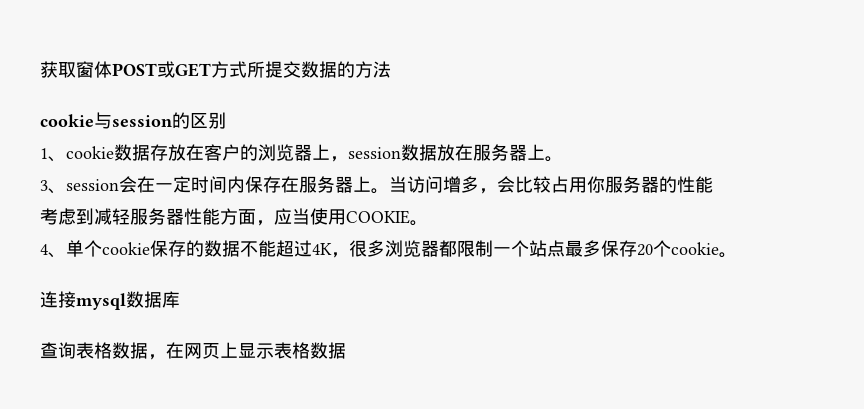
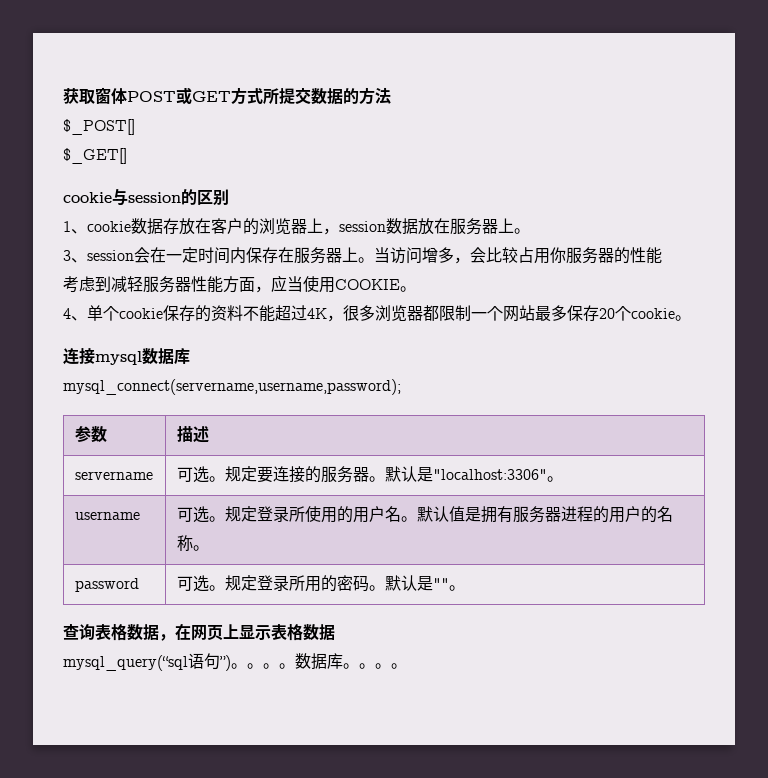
+ $_POST[]
+ $_GET[]
- 4、单个cookie保存的数据不能超过4K，很多浏览器都限制一个站点最多保存20个cookie。
+ 4、单个cookie保存的资料不能超过4K，很多浏览器都限制一个网站最多保存20个cookie。
+ mysql_connect(servername,username,password);
+ 参数 | 描述
+ servername | 可选。规定要连接的服务器。默认是"localhost:3306"。
+ username | 可选。规定登录所使用的用户名。默认值是拥有服务器进程的用户的名称。
+ password | 可选。规定登录所用的密码。默认是""。
+ mysql_query(“sql语句”)。。。。数据库。。。。

